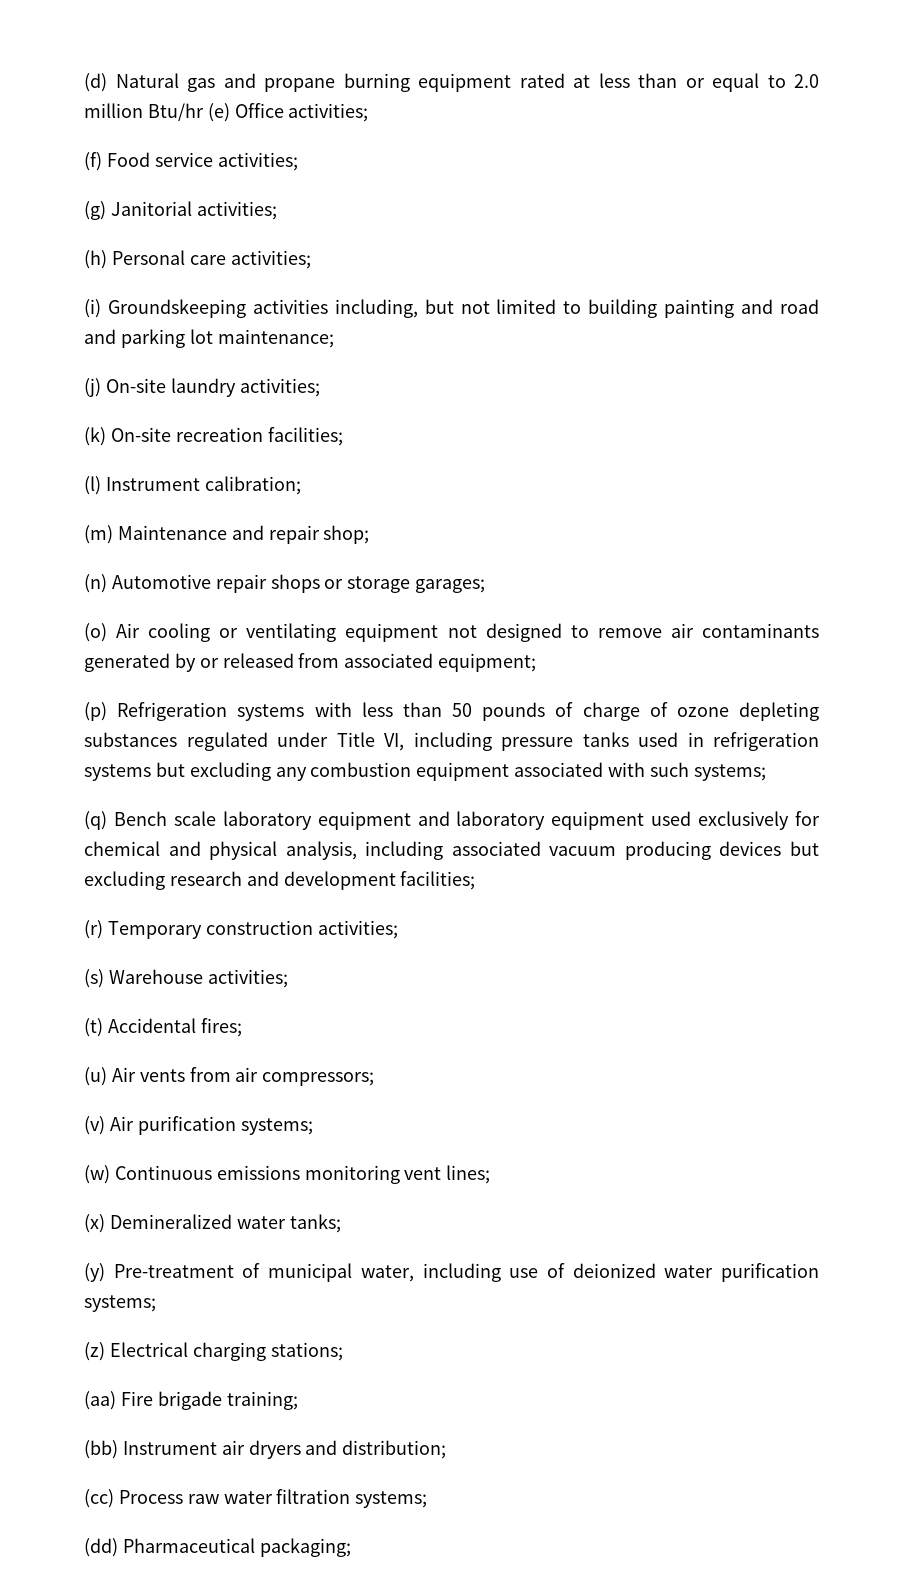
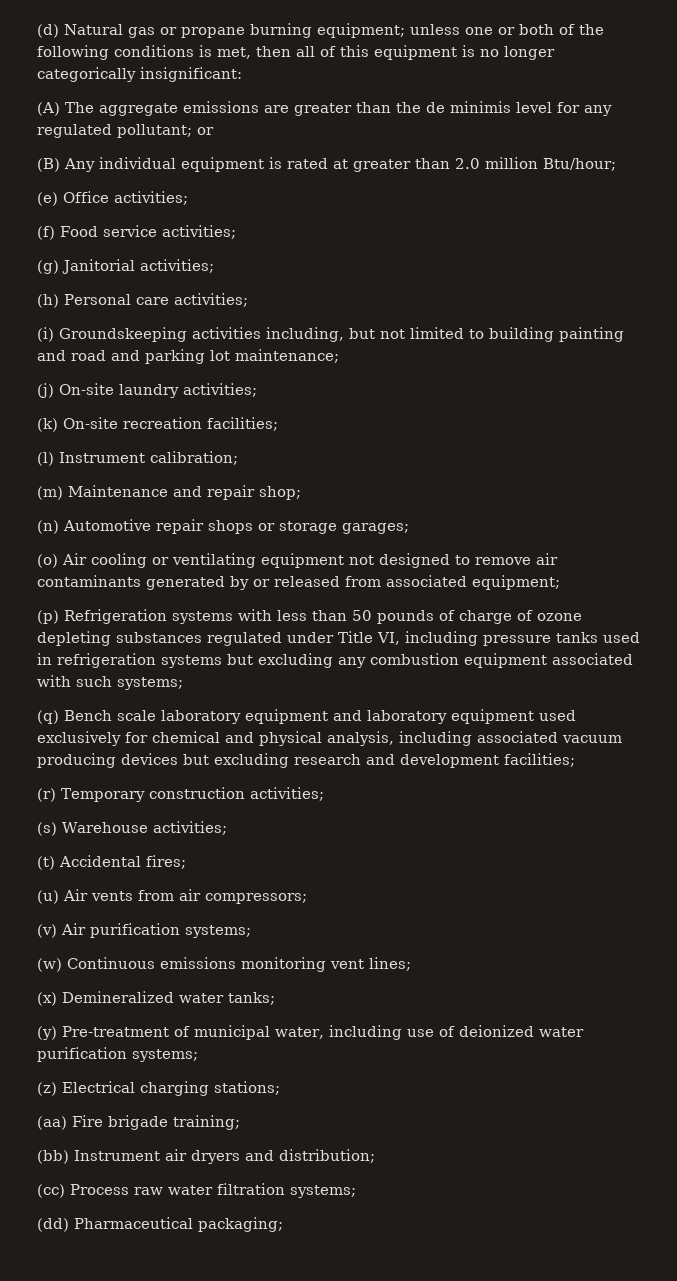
- (d) Natural gas and propane burning equipment rated at less than or equal to 2.0 million Btu/hr (e) Office activities;
+ (d) Natural gas or propane burning equipment; unless one or both of the following conditions is met, then all of this equipment is no longer categorically insignificant:
+ (A) The aggregate emissions are greater than the de minimis level for any regulated pollutant; or
+ (B) Any individual equipment is rated at greater than 2.0 million Btu/hour;
+ (e) Office activities;

